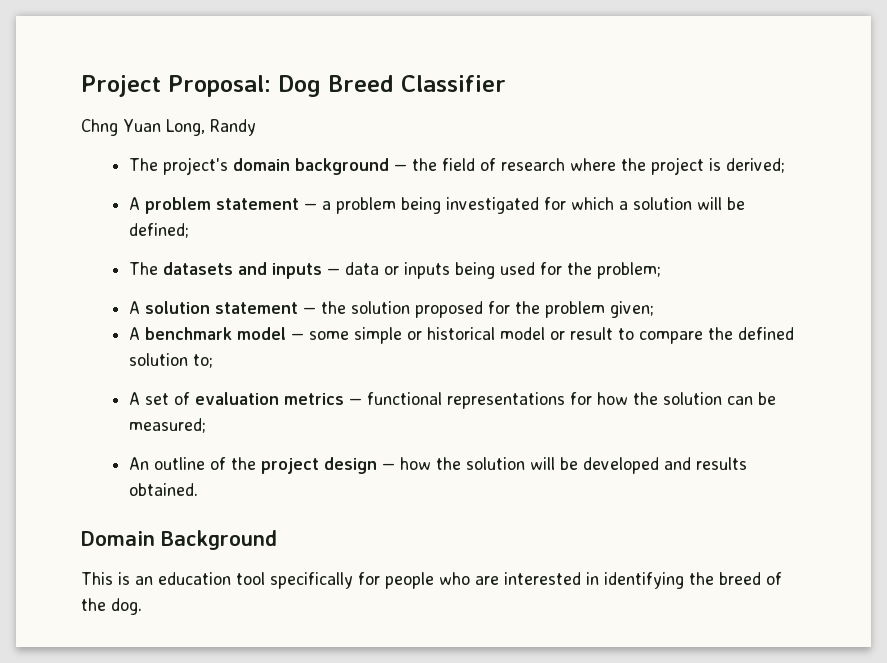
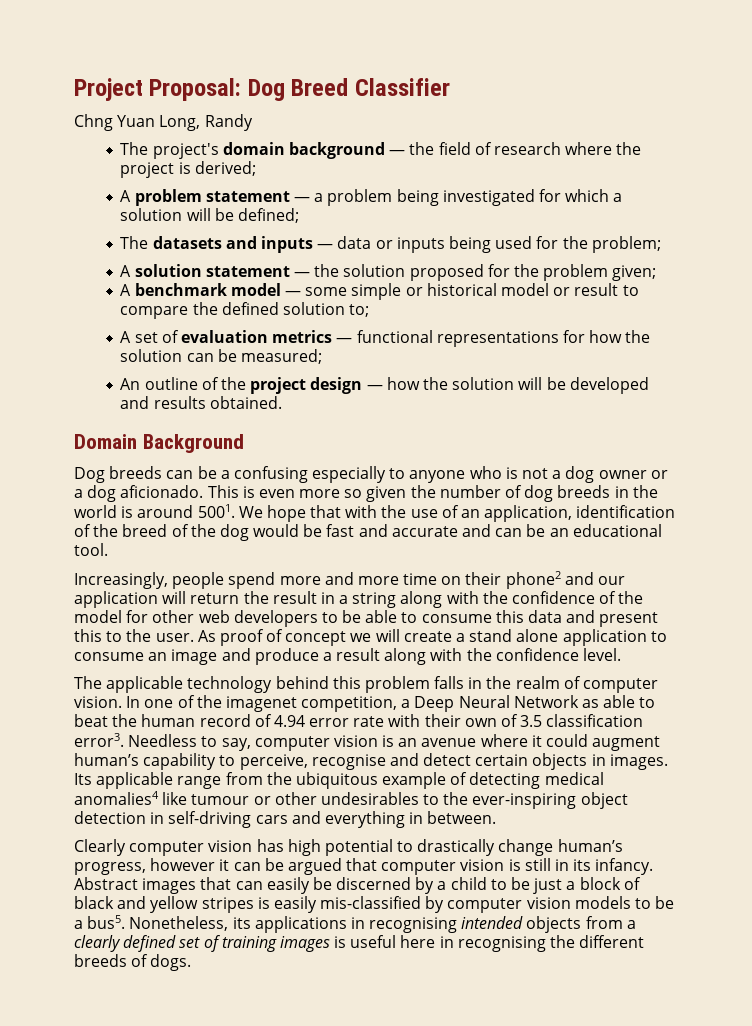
- This is an education tool specifically for people who are interested in identifying the breed of the dog.
+ Dog breeds can be a confusing especially to anyone who is not a dog owner or a dog aficionado. This is even more so given the number of dog breeds in the world is around 5001. We hope that with the use of an application, identification of the breed of the dog would be fast and accurate and can be an educational tool.
+ Increasingly, people spend more and more time on their phone2 and our application will return the result in a string along with the confidence of the model for other web developers to be able to consume this data and present this to the user. As proof of concept we will create a stand alone application to consume an image and produce a result along with the confidence level.
+ The applicable technology behind this problem falls in the realm of computer vision. In one of the imagenet competition, a Deep Neural Network as able to beat the human record of 4.94 error rate with their own of 3.5 classification error3. Needless to say, computer vision is an avenue where it could augment human’s capability to perceive, recognise and detect certain objects in images. Its applicable range from the ubiquitous example of detecting medical anomalies4 like tumour or other undesirables to the ever-inspiring object detection in self-driving cars and everything in between.
+ Clearly computer vision has high potential to drastically change human’s progress, however it can be argued that computer vision is still in its infancy. Abstract images that can easily be discerned by a child to be just a block of black and yellow stripes is easily mis-classified by computer vision models to be a bus5. Nonetheless, its applications in recognising intended objects from a clearly defined set of training images is useful here in recognising the different breeds of dogs.

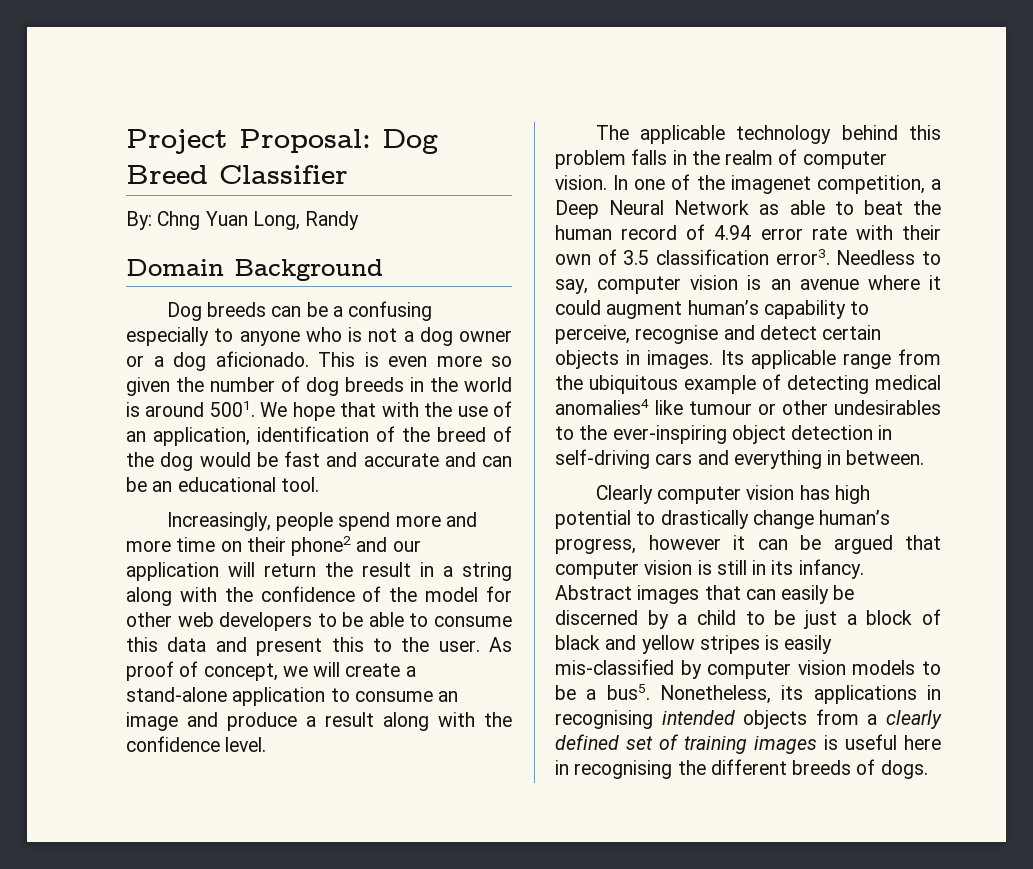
- Chng Yuan Long, Randy
+ By: Chng Yuan Long, Randy
- The project's domain background — the field of research where the project is derived;
- A problem statement — a problem being investigated for which a solution will be defined;
- The datasets and inputs — data or inputs being used for the problem;
- A solution statement — the solution proposed for the problem given;
- A benchmark model — some simple or historical model or result to compare the defined solution to;
- A set of evaluation metrics — functional representations for how the solution can be measured;
- An outline of the project design — how the solution will be developed and results obtained.
- As proof of concept we will create a stand alone application to consume an image and produce a result along with the confidence level.
+ As proof of concept, we will create a stand-alone application to consume an image and produce a result along with the confidence level.

